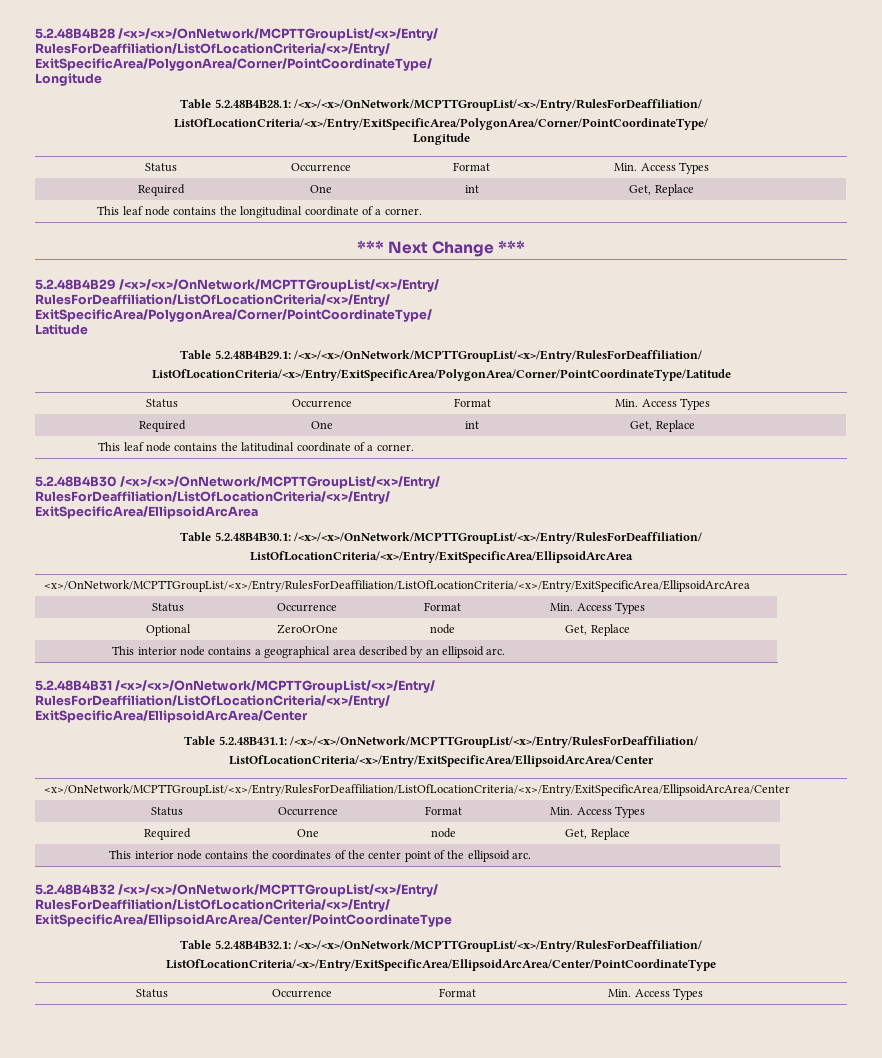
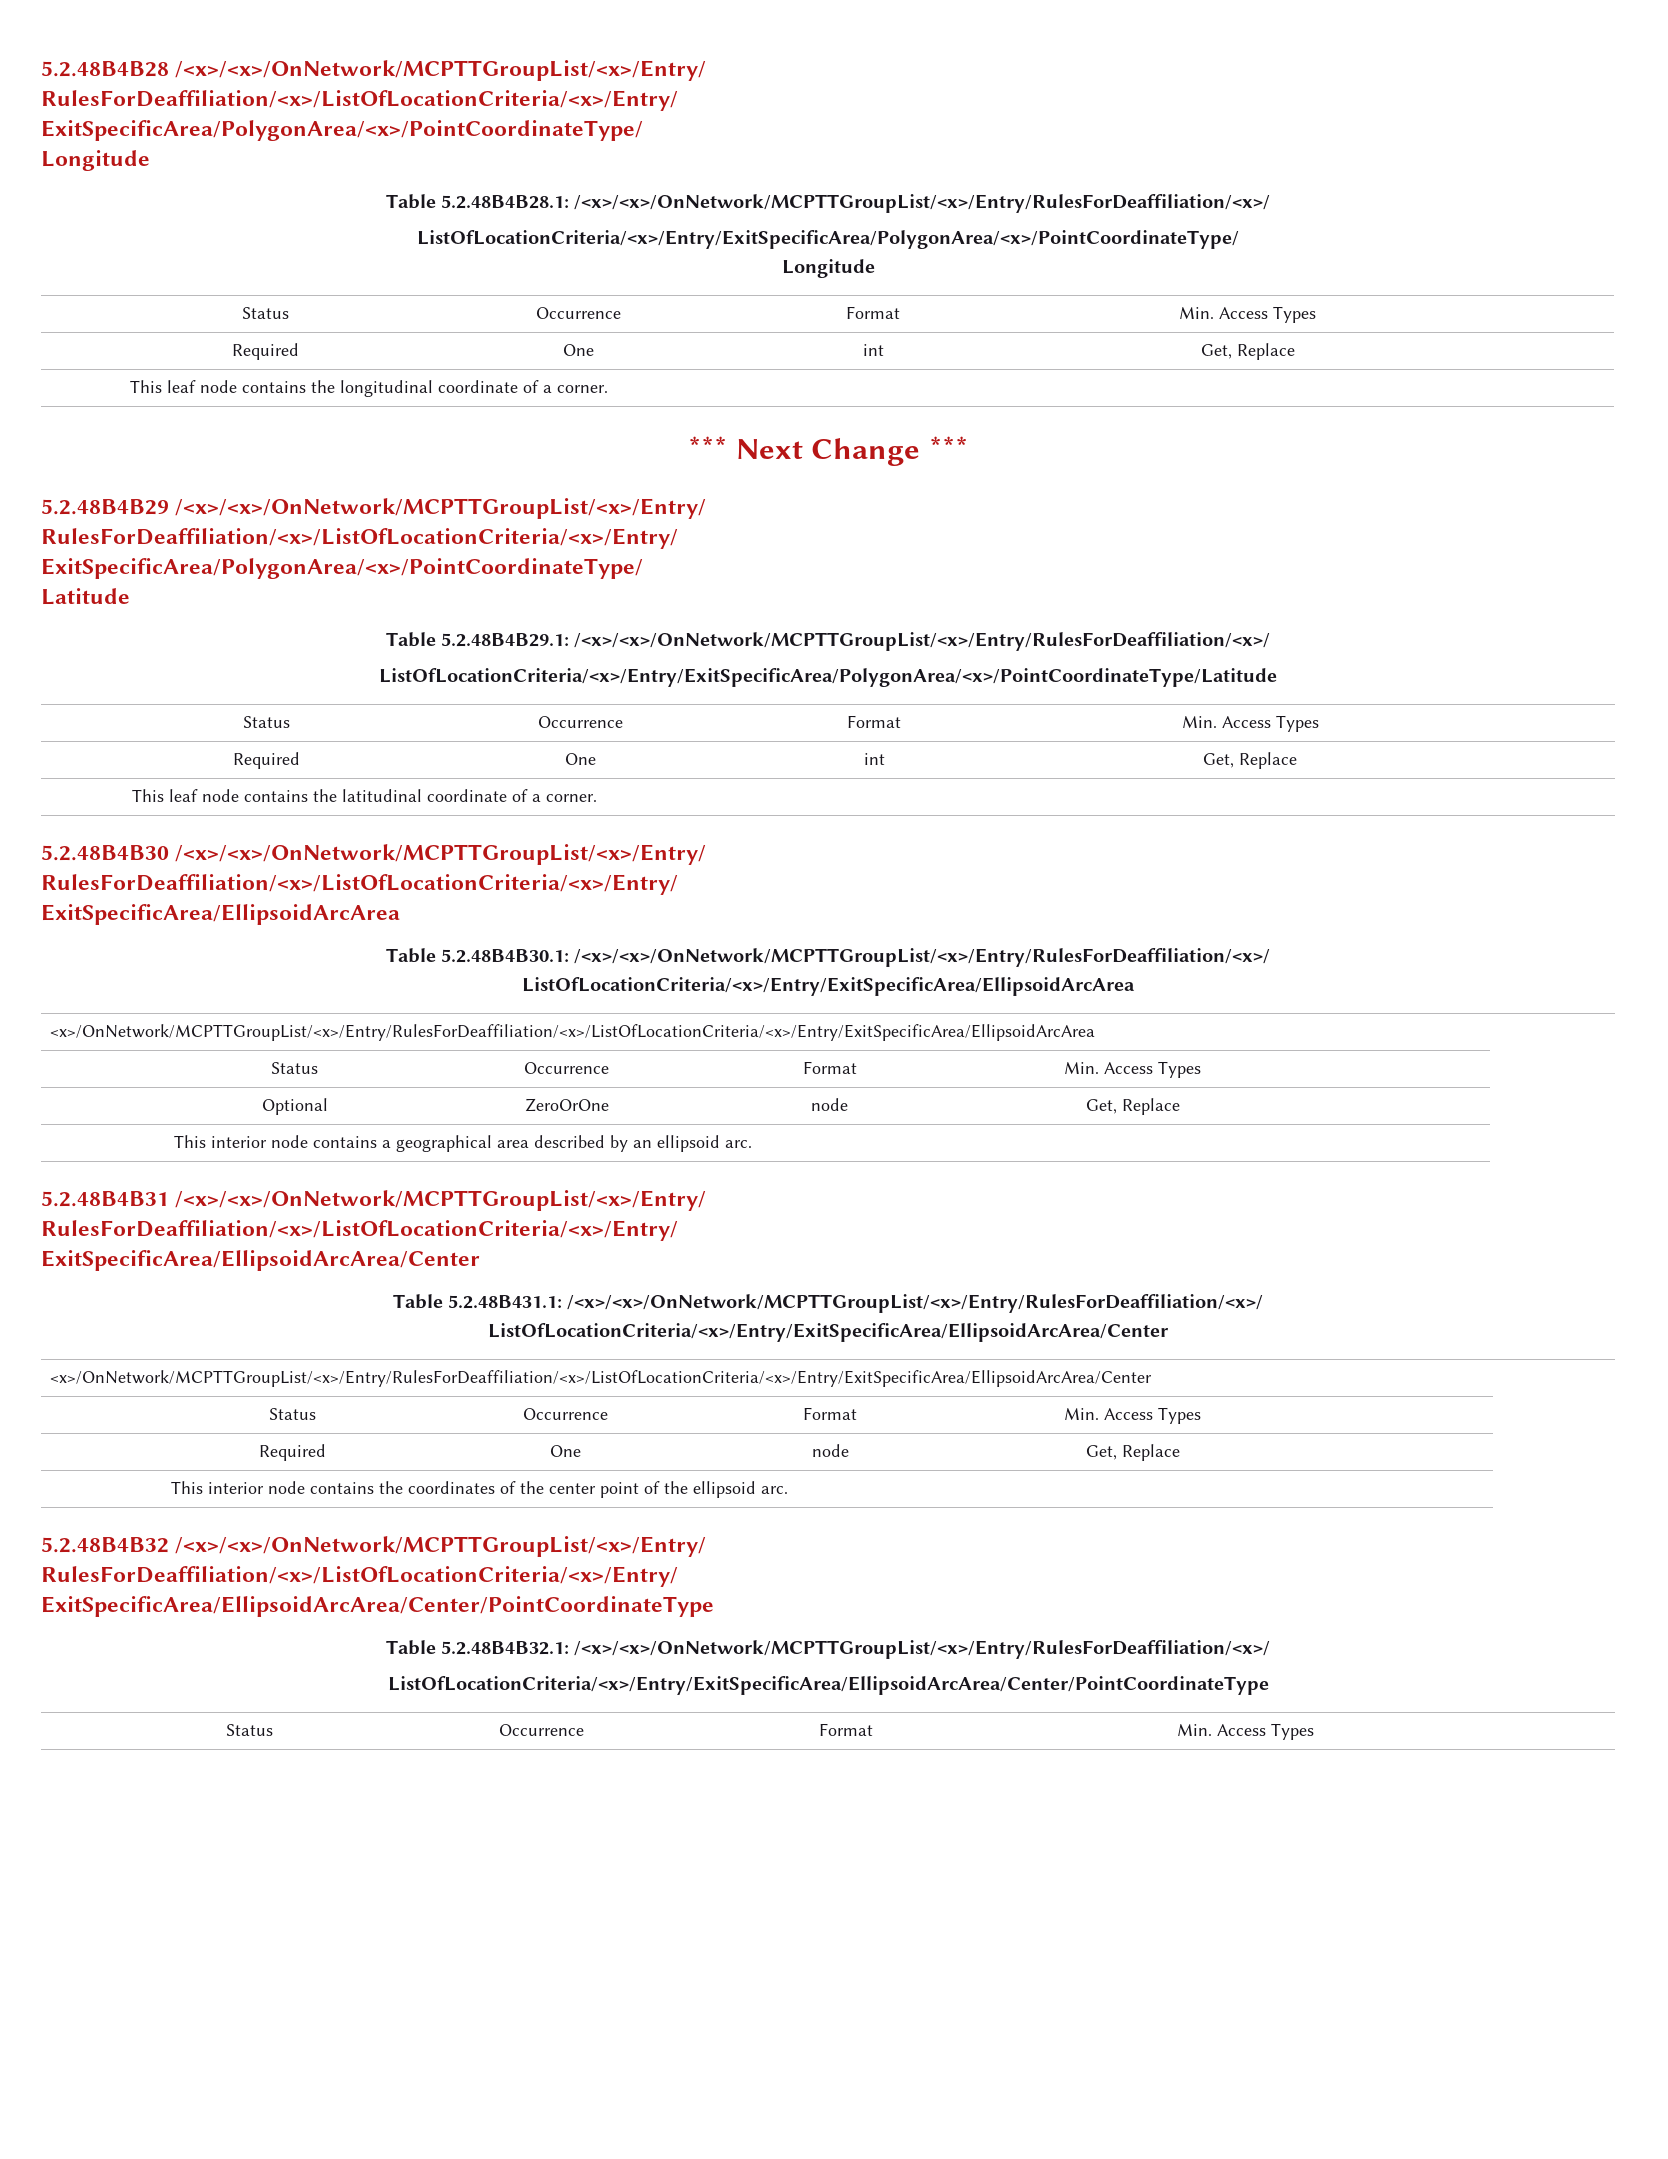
  5.2.48B4B28 /<x>/<x>/OnNetwork/MCPTTGroupList/<x>/Entry/
- RulesForDeaffiliation/ListOfLocationCriteria/<x>/Entry/
- ExitSpecificArea/PolygonArea/Corner/PointCoordinateType/
+ RulesForDeaffiliation/<x>/ListOfLocationCriteria/<x>/Entry/
+ ExitSpecificArea/PolygonArea/<x>/PointCoordinateType/
- Table 5.2.48B4B28.1: /<x>/<x>/OnNetwork/MCPTTGroupList/<x>/Entry/RulesForDeaffiliation/
- ListOfLocationCriteria/<x>/Entry/ExitSpecificArea/PolygonArea/Corner/PointCoordinateType/
+ Table 5.2.48B4B28.1: /<x>/<x>/OnNetwork/MCPTTGroupList/<x>/Entry/RulesForDeaffiliation/<x>/
+ ListOfLocationCriteria/<x>/Entry/ExitSpecificArea/PolygonArea/<x>/PointCoordinateType/
  5.2.48B4B29 /<x>/<x>/OnNetwork/MCPTTGroupList/<x>/Entry/
- RulesForDeaffiliation/ListOfLocationCriteria/<x>/Entry/
- ExitSpecificArea/PolygonArea/Corner/PointCoordinateType/
+ RulesForDeaffiliation/<x>/ListOfLocationCriteria/<x>/Entry/
+ ExitSpecificArea/PolygonArea/<x>/PointCoordinateType/
- Table 5.2.48B4B29.1: /<x>/<x>/OnNetwork/MCPTTGroupList/<x>/Entry/RulesForDeaffiliation/
- ListOfLocationCriteria/<x>/Entry/ExitSpecificArea/PolygonArea/Corner/PointCoordinateType/Latitude
+ Table 5.2.48B4B29.1: /<x>/<x>/OnNetwork/MCPTTGroupList/<x>/Entry/RulesForDeaffiliation/<x>/
+ ListOfLocationCriteria/<x>/Entry/ExitSpecificArea/PolygonArea/<x>/PointCoordinateType/Latitude
  5.2.48B4B30 /<x>/<x>/OnNetwork/MCPTTGroupList/<x>/Entry/
- RulesForDeaffiliation/ListOfLocationCriteria/<x>/Entry/
+ RulesForDeaffiliation/<x>/ListOfLocationCriteria/<x>/Entry/
- Table 5.2.48B4B30.1: /<x>/<x>/OnNetwork/MCPTTGroupList/<x>/Entry/RulesForDeaffiliation/
+ Table 5.2.48B4B30.1: /<x>/<x>/OnNetwork/MCPTTGroupList/<x>/Entry/RulesForDeaffiliation/<x>/
- <x>/OnNetwork/MCPTTGroupList/<x>/Entry/RulesForDeaffiliation/ListOfLocationCriteria/<x>/Entry/ExitSpecificArea/EllipsoidArcArea
+ <x>/OnNetwork/MCPTTGroupList/<x>/Entry/RulesForDeaffiliation/<x>/ListOfLocationCriteria/<x>/Entry/ExitSpecificArea/EllipsoidArcArea
  5.2.48B4B31 /<x>/<x>/OnNetwork/MCPTTGroupList/<x>/Entry/
- RulesForDeaffiliation/ListOfLocationCriteria/<x>/Entry/
+ RulesForDeaffiliation/<x>/ListOfLocationCriteria/<x>/Entry/
- Table 5.2.48B431.1: /<x>/<x>/OnNetwork/MCPTTGroupList/<x>/Entry/RulesForDeaffiliation/
+ Table 5.2.48B431.1: /<x>/<x>/OnNetwork/MCPTTGroupList/<x>/Entry/RulesForDeaffiliation/<x>/
- <x>/OnNetwork/MCPTTGroupList/<x>/Entry/RulesForDeaffiliation/ListOfLocationCriteria/<x>/Entry/ExitSpecificArea/EllipsoidArcArea/Center
+ <x>/OnNetwork/MCPTTGroupList/<x>/Entry/RulesForDeaffiliation/<x>/ListOfLocationCriteria/<x>/Entry/ExitSpecificArea/EllipsoidArcArea/Center
  5.2.48B4B32 /<x>/<x>/OnNetwork/MCPTTGroupList/<x>/Entry/
- RulesForDeaffiliation/ListOfLocationCriteria/<x>/Entry/
+ RulesForDeaffiliation/<x>/ListOfLocationCriteria/<x>/Entry/
- Table 5.2.48B4B32.1: /<x>/<x>/OnNetwork/MCPTTGroupList/<x>/Entry/RulesForDeaffiliation/
+ Table 5.2.48B4B32.1: /<x>/<x>/OnNetwork/MCPTTGroupList/<x>/Entry/RulesForDeaffiliation/<x>/

